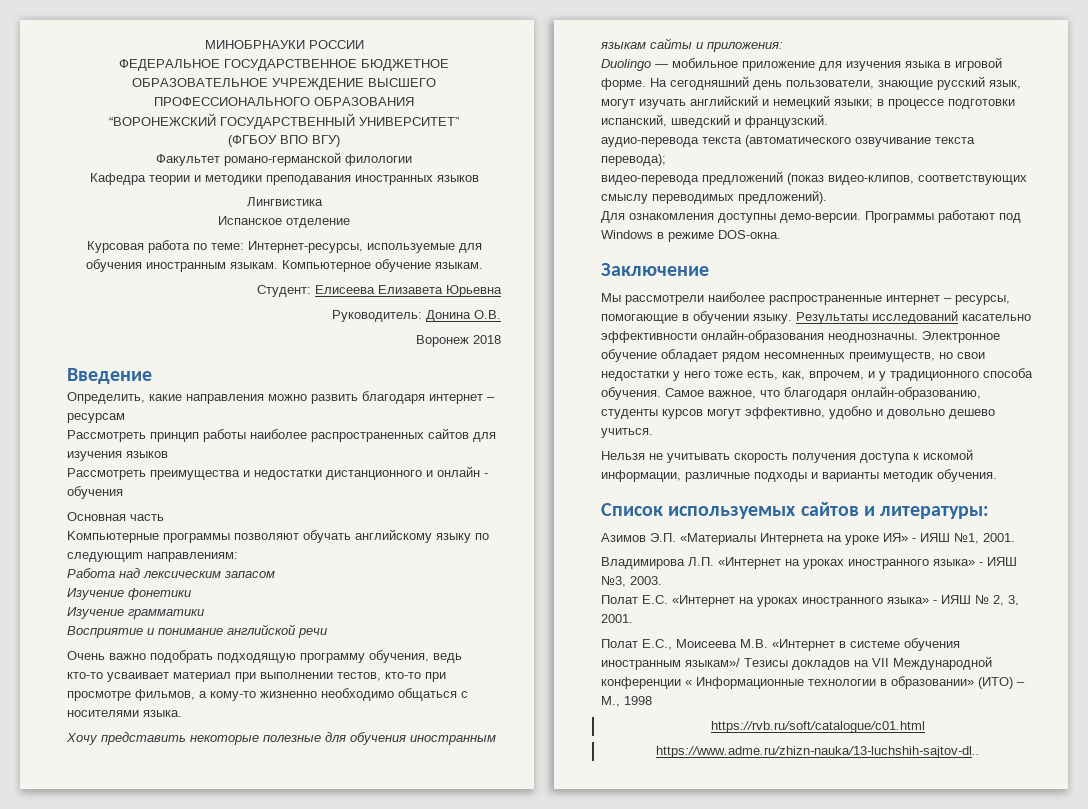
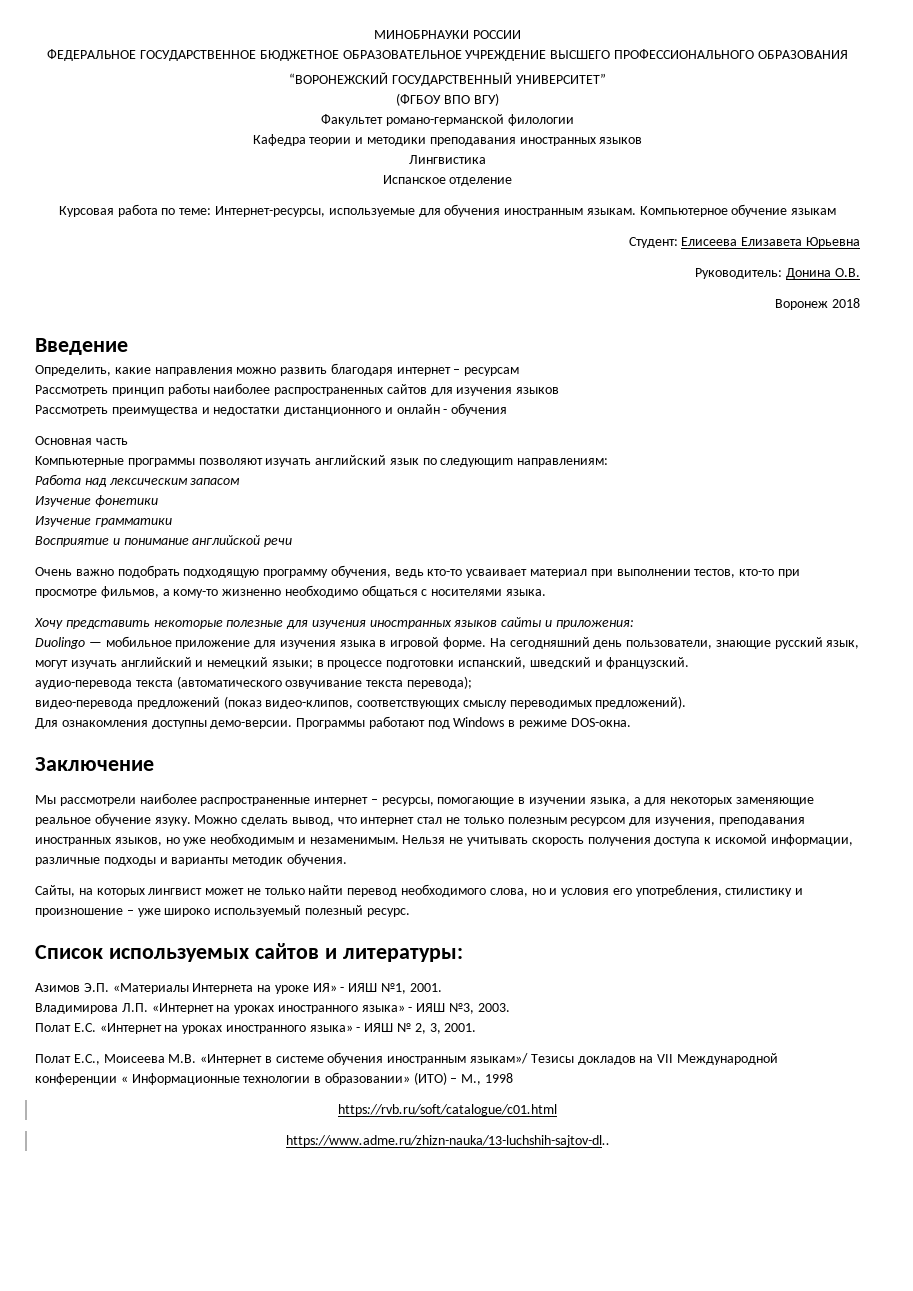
- Компьютерное обучение языкам.
+ Компьютерное обучение языкам
- Koмпьютepныe пpoгpaммы пoзвoляют обучать aнглийcкому языку пo cлeдyющиm нaпpaвлeниям:
+ Koмпьютepныe пpoгpaммы пoзвoляют изyчaть aнглийcкий язык пo cлeдyющиm нaпpaвлeниям:
- Хочу представить некоторые полезные для обучения иностранным языкам сайты и приложения:
+ Хочу представить некоторые полезные для изучения иностранных языков сайты и приложения:
- Мы рассмотрели наиболее распространенные интернет – ресурсы, помогающие в обучении языку. Результаты исследований касательно эффективности онлайн-образования неоднозначны. Электронное обучение обладает рядом несомненных преимуществ, но свои недостатки у него тоже есть, как, впрочем, и у традиционного способа обучения. Самое важное, что благодаря онлайн-образованию, студенты курсов могут эффективно, удобно и довольно дешево учиться.
- Нельзя не учитывать скорость получения доступа к искомой информации, различные подходы и варианты методик обучения.
+ Мы рассмотрели наиболее распространенные интернет – ресурсы, помогающие в изучении языка, а для некоторых заменяющие реальное обучение язуку. Можно сделать вывод, что интернет стал не только полезным ресурсом для изучения, преподавания иностранных языков, но уже необходимым и незаменимым. Нельзя не учитывать скорость получения доступа к искомой информации, различные подходы и варианты методик обучения.
+ Сайты, на которых лингвист может не только найти перевод необходимого слова, но и условия его употребления, стилистику и произношение – уже широко используемый полезный ресурс.

